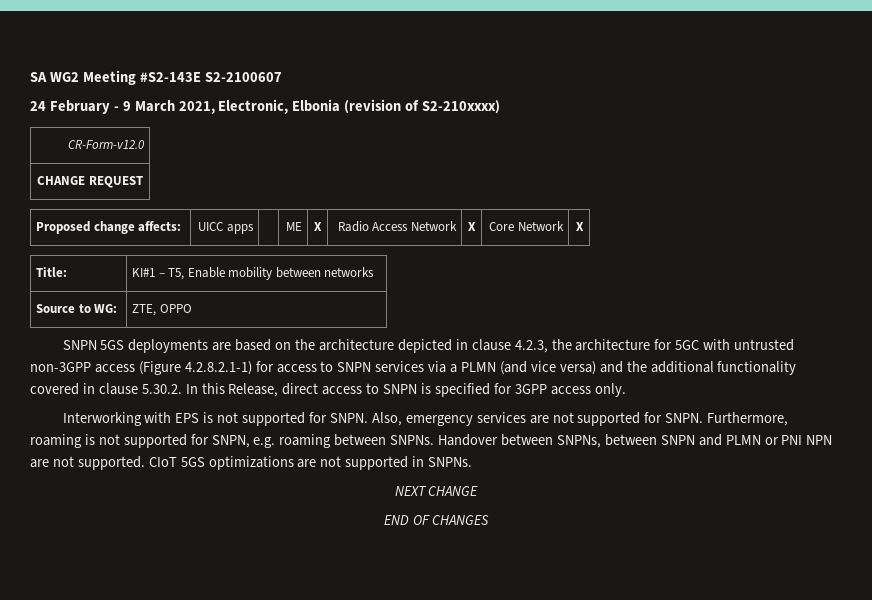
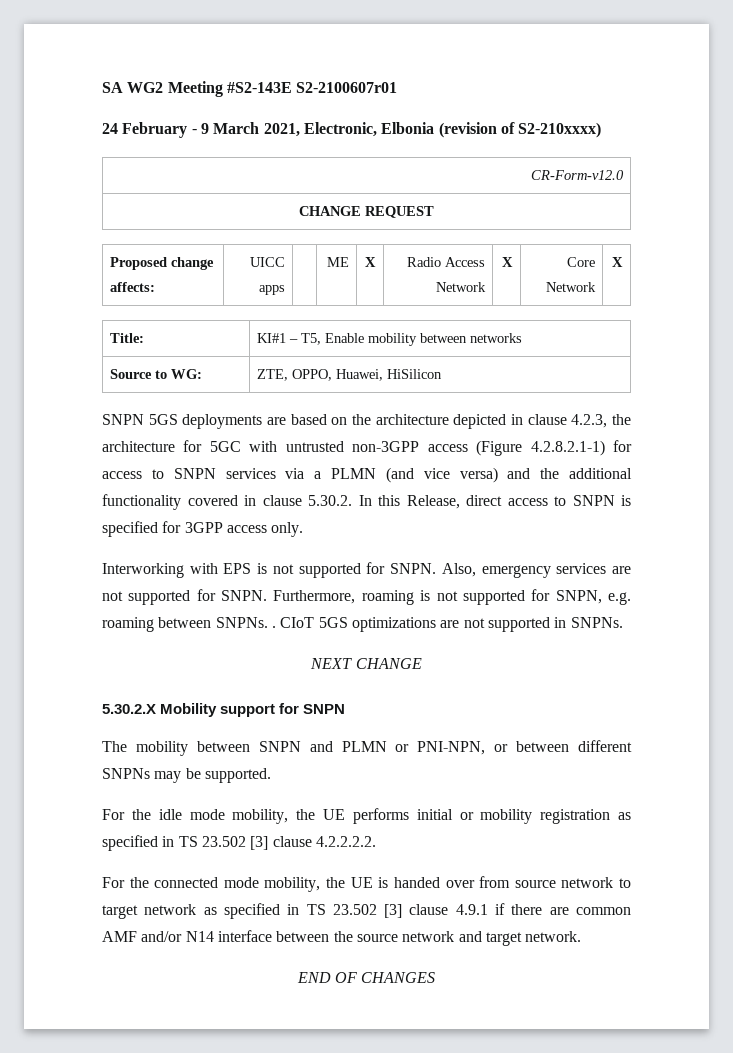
- SA WG2 Meeting #S2-143E S2-2100607
+ SA WG2 Meeting #S2-143E S2-2100607r01
- Source to WG: | ZTE, OPPO
+ Source to WG: | ZTE, OPPO, Huawei, HiSilicon
- Furthermore, roaming is not supported for SNPN, e.g. roaming between SNPNs. Handover between SNPNs, between SNPN and PLMN or PNI NPN are not supported.
+ Furthermore, roaming is not supported for SNPN, e.g. roaming between SNPNs. .
+ 5.30.2.X Mobility support for SNPN
+ The mobility between SNPN and PLMN or PNI-NPN, or between different SNPNs may be supported.
+ For the idle mode mobility, the UE performs initial or mobility registration as specified in TS 23.502 [3] clause 4.2.2.2.2.
+ For the connected mode mobility, the UE is handed over from source network to target network as specified in TS 23.502 [3] clause 4.9.1 if there are common AMF and/or N14 interface between the source network and target network.

